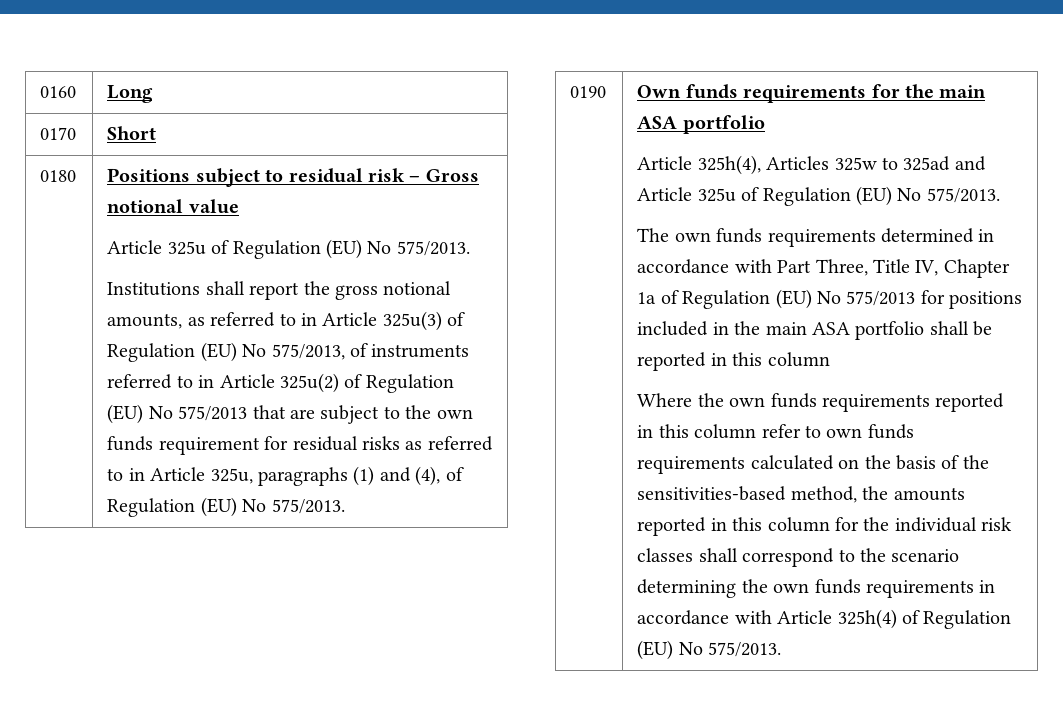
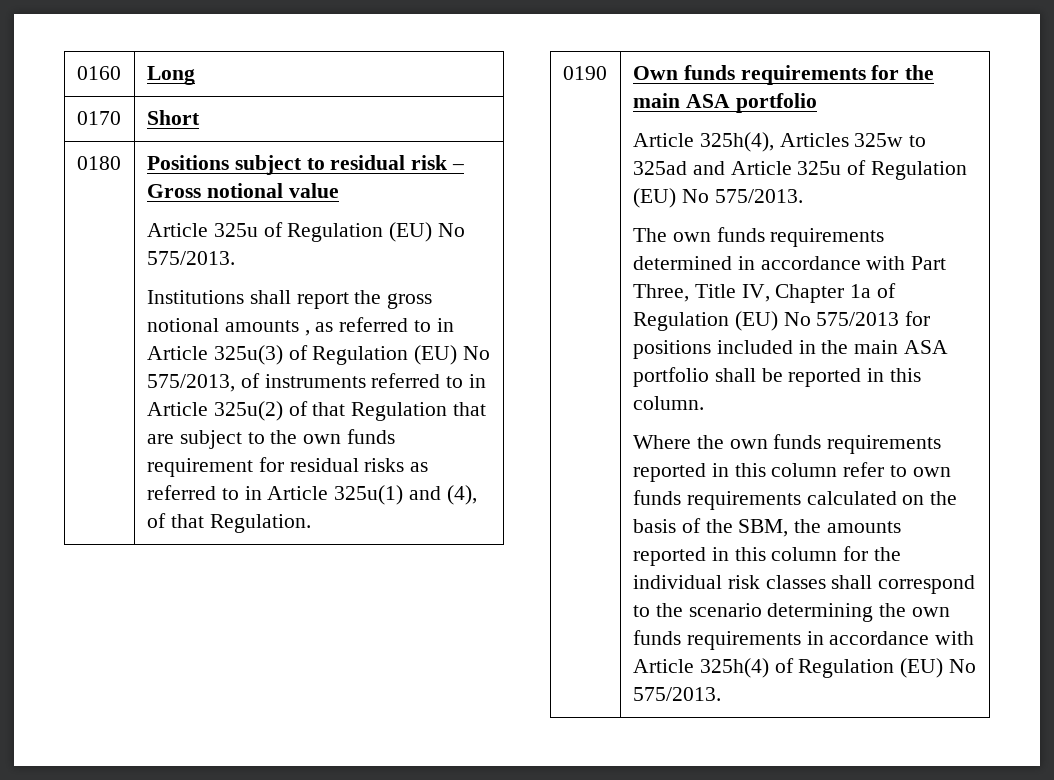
- Institutions shall report the gross notional amounts, as referred to in Article 325u(3) of Regulation (EU) No 575/2013, of instruments referred to in Article 325u(2) of Regulation (EU) No 575/2013 that are subject to the own funds requirement for residual risks as referred to in Article 325u, paragraphs (1) and (4), of Regulation (EU) No 575/2013.
+ Institutions shall report the gross notional amounts , as referred to in Article 325u(3) of Regulation (EU) No 575/2013, of instruments referred to in Article 325u(2) of that Regulation that are subject to the own funds requirement for residual risks as referred to in Article 325u(1) and (4), of that Regulation.
- The own funds requirements determined in accordance with Part Three, Title IV, Chapter 1a of Regulation (EU) No 575/2013 for positions included in the main ASA portfolio shall be reported in this column
+ The own funds requirements determined in accordance with Part Three, Title IV, Chapter 1a of Regulation (EU) No 575/2013 for positions included in the main ASA portfolio shall be reported in this column.
- Where the own funds requirements reported in this column refer to own funds requirements calculated on the basis of the sensitivities-based method, the amounts reported in this column for the individual risk classes shall correspond to the scenario determining the own funds requirements in accordance with Article 325h(4) of Regulation (EU) No 575/2013.
+ Where the own funds requirements reported in this column refer to own funds requirements calculated on the basis of the SBM, the amounts reported in this column for the individual risk classes shall correspond to the scenario determining the own funds requirements in accordance with Article 325h(4) of Regulation (EU) No 575/2013.

